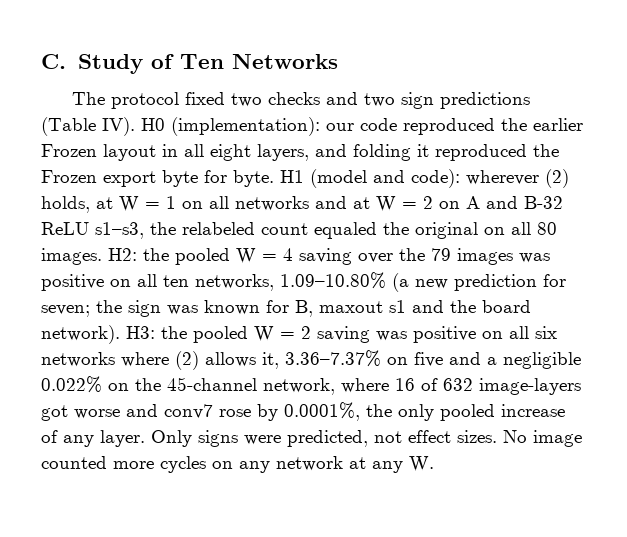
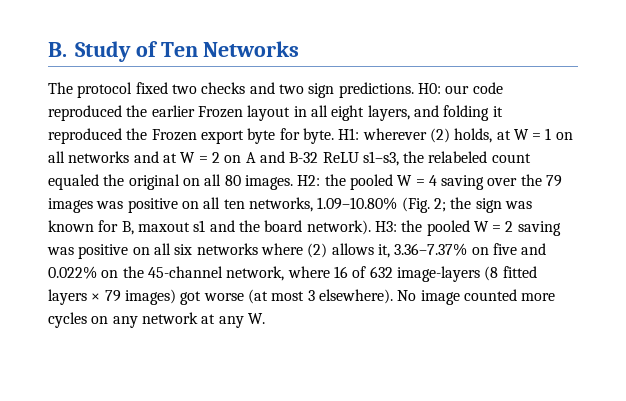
- C. Study of Ten Networks
+ B. Study of Ten Networks
- The protocol fixed two checks and two sign predictions (Table IV). H0 (implementation): our code reproduced the earlier Frozen layout in all eight layers, and folding it reproduced the Frozen export byte for byte.
+ The protocol fixed two checks and two sign predictions. H0: our code reproduced the earlier Frozen layout in all eight layers, and folding it reproduced the Frozen export byte for byte.
- H1 (model and code): wherever (2) holds, at W = 1 on all networks and at W = 2 on A and B-32 ReLU s1–s3, the relabeled count equaled the original on all 80 images.
+ H1: wherever (2) holds, at W = 1 on all networks and at W = 2 on A and B-32 ReLU s1–s3, the relabeled count equaled the original on all 80 images.
- H2: the pooled W = 4 saving over the 79 images was positive on all ten networks, 1.09–10.80% (a new prediction for seven; the sign was known for B, maxout s1 and the board network).
+ H2: the pooled W = 4 saving over the 79 images was positive on all ten networks, 1.09–10.80% (Fig. 2; the sign was known for B, maxout s1 and the board network).
- H3: the pooled W = 2 saving was positive on all six networks where (2) allows it, 3.36–7.37% on five and a negligible 0.022% on the 45-channel network, where 16 of 632 image-layers got worse and conv7 rose by 0.0001%, the only pooled increase of any layer. Only signs were predicted, not effect sizes.
+ H3: the pooled W = 2 saving was positive on all six networks where (2) allows it, 3.36–7.37% on five and 0.022% on the 45-channel network, where 16 of 632 image-layers (8 fitted layers × 79 images) got worse (at most 3 elsewhere).

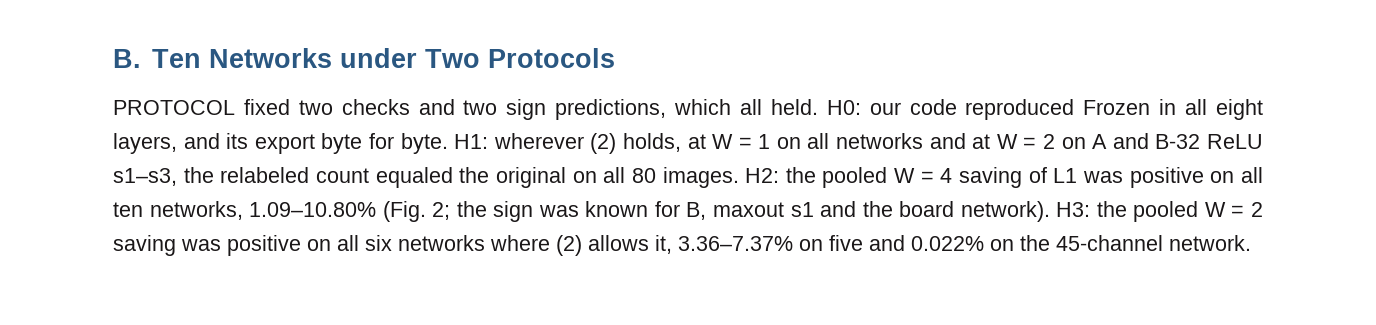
- B. Study of Ten Networks
- The protocol fixed two checks and two sign predictions. H0: our code reproduced the earlier Frozen layout in all eight layers, and folding it reproduced the Frozen export byte for byte.
+ B. Ten Networks under Two Protocols
+ PROTOCOL fixed two checks and two sign predictions, which all held. H0: our code reproduced Frozen in all eight layers, and its export byte for byte.
- H2: the pooled W = 4 saving over the 79 images was positive on all ten networks, 1.09–10.80% (Fig. 2; the sign was known for B, maxout s1 and the board network).
+ H2: the pooled W = 4 saving of L1 was positive on all ten networks, 1.09–10.80% (Fig. 2; the sign was known for B, maxout s1 and the board network).
- H3: the pooled W = 2 saving was positive on all six networks where (2) allows it, 3.36–7.37% on five and 0.022% on the 45-channel network, where 16 of 632 image-layers (8 fitted layers × 79 images) got worse (at most 3 elsewhere). No image counted more cycles on any network at any W.
+ H3: the pooled W = 2 saving was positive on all six networks where (2) allows it, 3.36–7.37% on five and 0.022% on the 45-channel network.

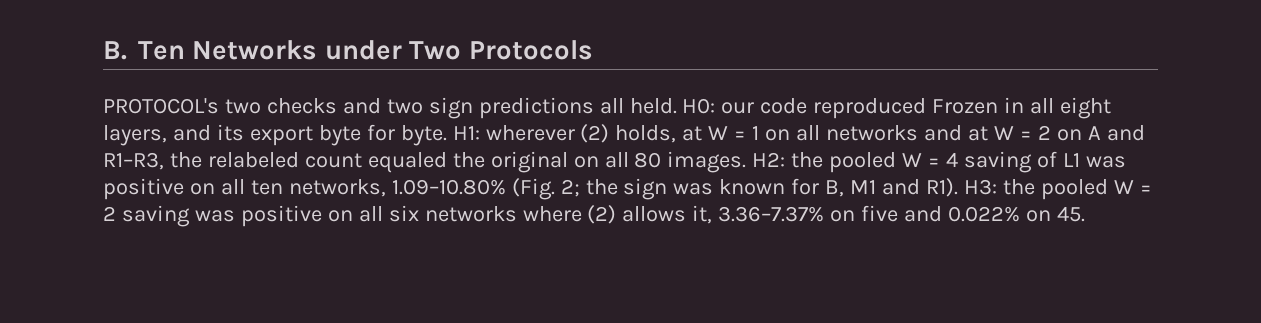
- PROTOCOL fixed two checks and two sign predictions, which all held.
+ PROTOCOL's two checks and two sign predictions all held.
- H1: wherever (2) holds, at W = 1 on all networks and at W = 2 on A and B-32 ReLU s1–s3, the relabeled count equaled the original on all 80 images.
+ H1: wherever (2) holds, at W = 1 on all networks and at W = 2 on A and R1–R3, the relabeled count equaled the original on all 80 images.
- H2: the pooled W = 4 saving of L1 was positive on all ten networks, 1.09–10.80% (Fig. 2; the sign was known for B, maxout s1 and the board network). H3: the pooled W = 2 saving was positive on all six networks where (2) allows it, 3.36–7.37% on five and 0.022% on the 45-channel network.
+ H2: the pooled W = 4 saving of L1 was positive on all ten networks, 1.09–10.80% (Fig. 2; the sign was known for B, M1 and R1). H3: the pooled W = 2 saving was positive on all six networks where (2) allows it, 3.36–7.37% on five and 0.022% on 45.

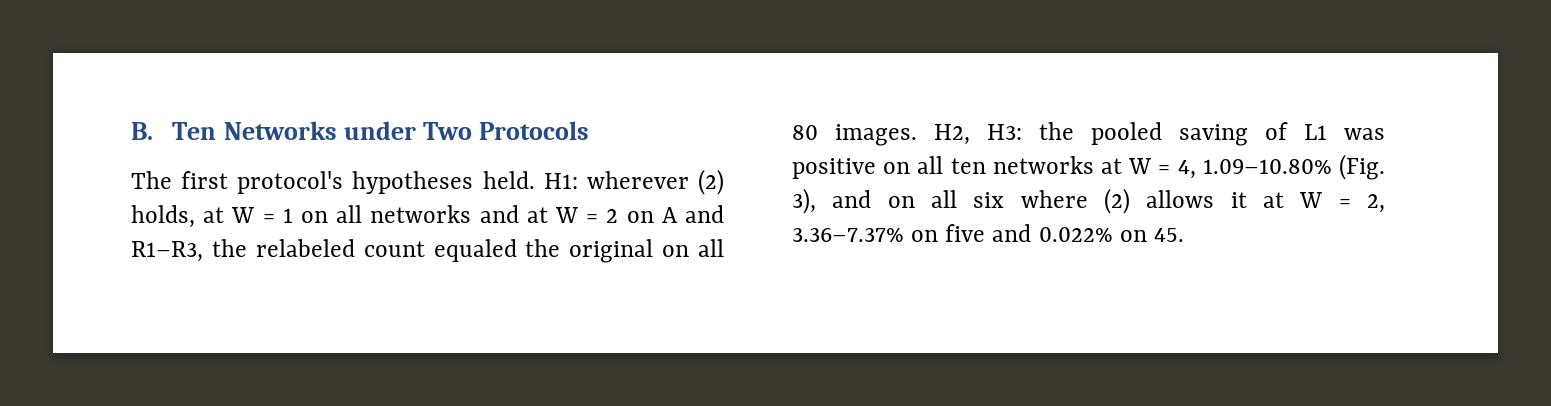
- PROTOCOL's two checks and two sign predictions all held. H0: our code reproduced Frozen in all eight layers, and its export byte for byte.
+ The first protocol's hypotheses held.
- H2: the pooled W = 4 saving of L1 was positive on all ten networks, 1.09–10.80% (Fig. 2; the sign was known for B, M1 and R1). H3: the pooled W = 2 saving was positive on all six networks where (2) allows it, 3.36–7.37% on five and 0.022% on 45.
+ H2, H3: the pooled saving of L1 was positive on all ten networks at W = 4, 1.09–10.80% (Fig. 3), and on all six where (2) allows it at W = 2, 3.36–7.37% on five and 0.022% on 45.

